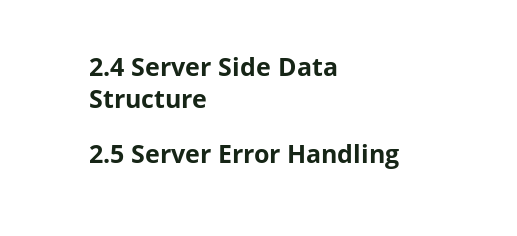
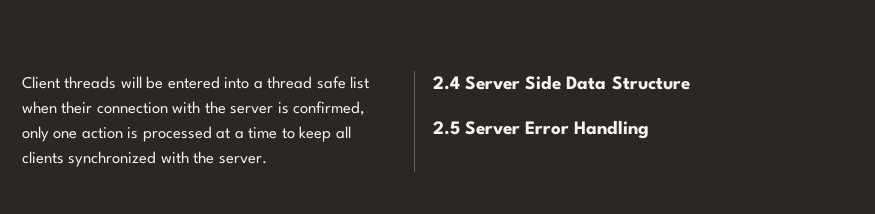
+ Client threads will be entered into a thread safe list when their connection with the server is confirmed, only one action is processed at a time to keep all clients synchronized with the server.

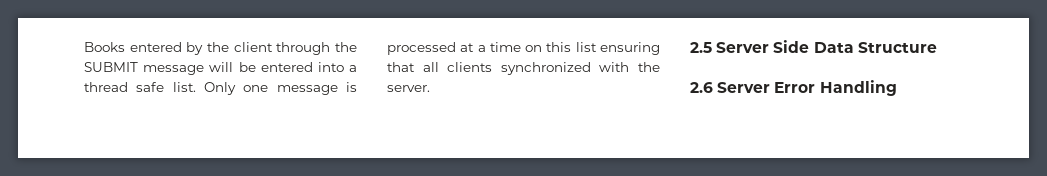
- Client threads will be entered into a thread safe list when their connection with the server is confirmed, only one action is processed at a time to keep all clients synchronized with the server.
+ Books entered by the client through the SUBMIT message will be entered into a thread safe list. Only one message is processed at a time on this list ensuring that all clients synchronized with the server.
- 2.4 Server Side Data Structure
+ 2.5 Server Side Data Structure
- 2.5 Server Error Handling
+ 2.6 Server Error Handling

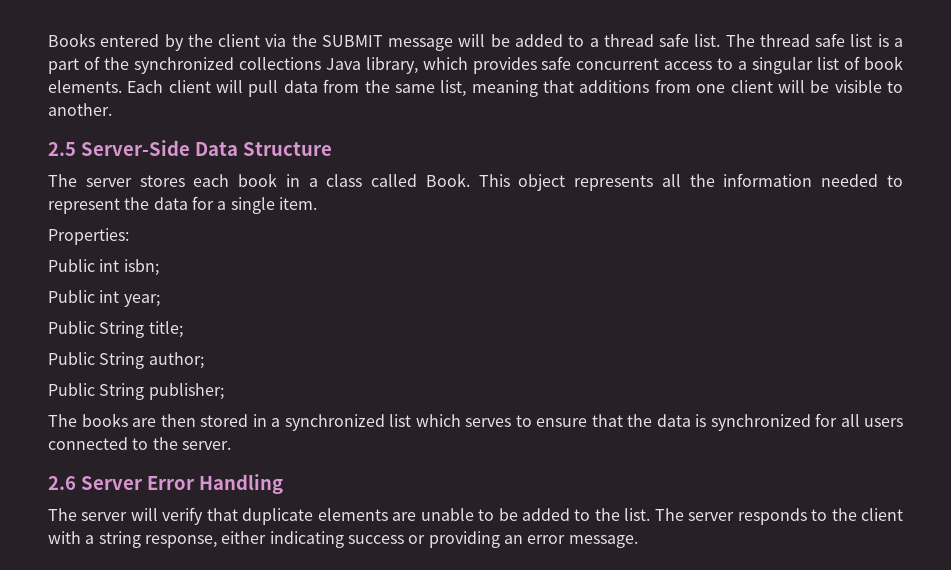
- Books entered by the client through the SUBMIT message will be entered into a thread safe list.
+ Books entered by the client via the SUBMIT message will be added to a thread safe list.
- Only one message is processed at a time on this list ensuring that all clients synchronized with the server.
- 2.5 Server Side Data Structure
+ The thread safe list is a part of the synchronized collections Java library, which provides safe concurrent access to a singular list of book elements. Each client will pull data from the same list, meaning that additions from one client will be visible to another.
+ 2.5 Server-Side Data Structure
+ The server stores each book in a class called Book. This object represents all the information needed to represent the data for a single item.
+ Properties:
+ Public int isbn;
+ Public int year;
+ Public String title;
+ Public String author;
+ Public String publisher;
+ The books are then stored in a synchronized list which serves to ensure that the data is synchronized for all users connected to the server.
  2.6 Server Error Handling
+ The server will verify that duplicate elements are unable to be added to the list. The server responds to the client with a string response, either indicating success or providing an error message.

